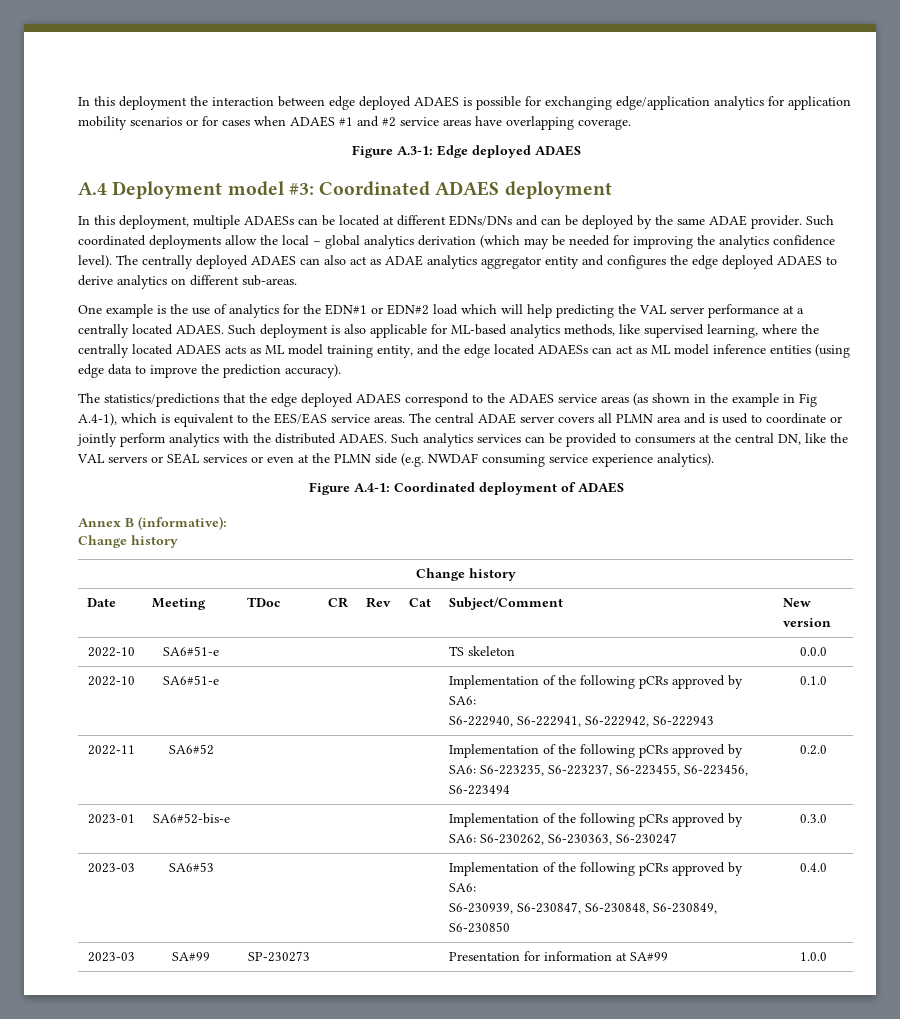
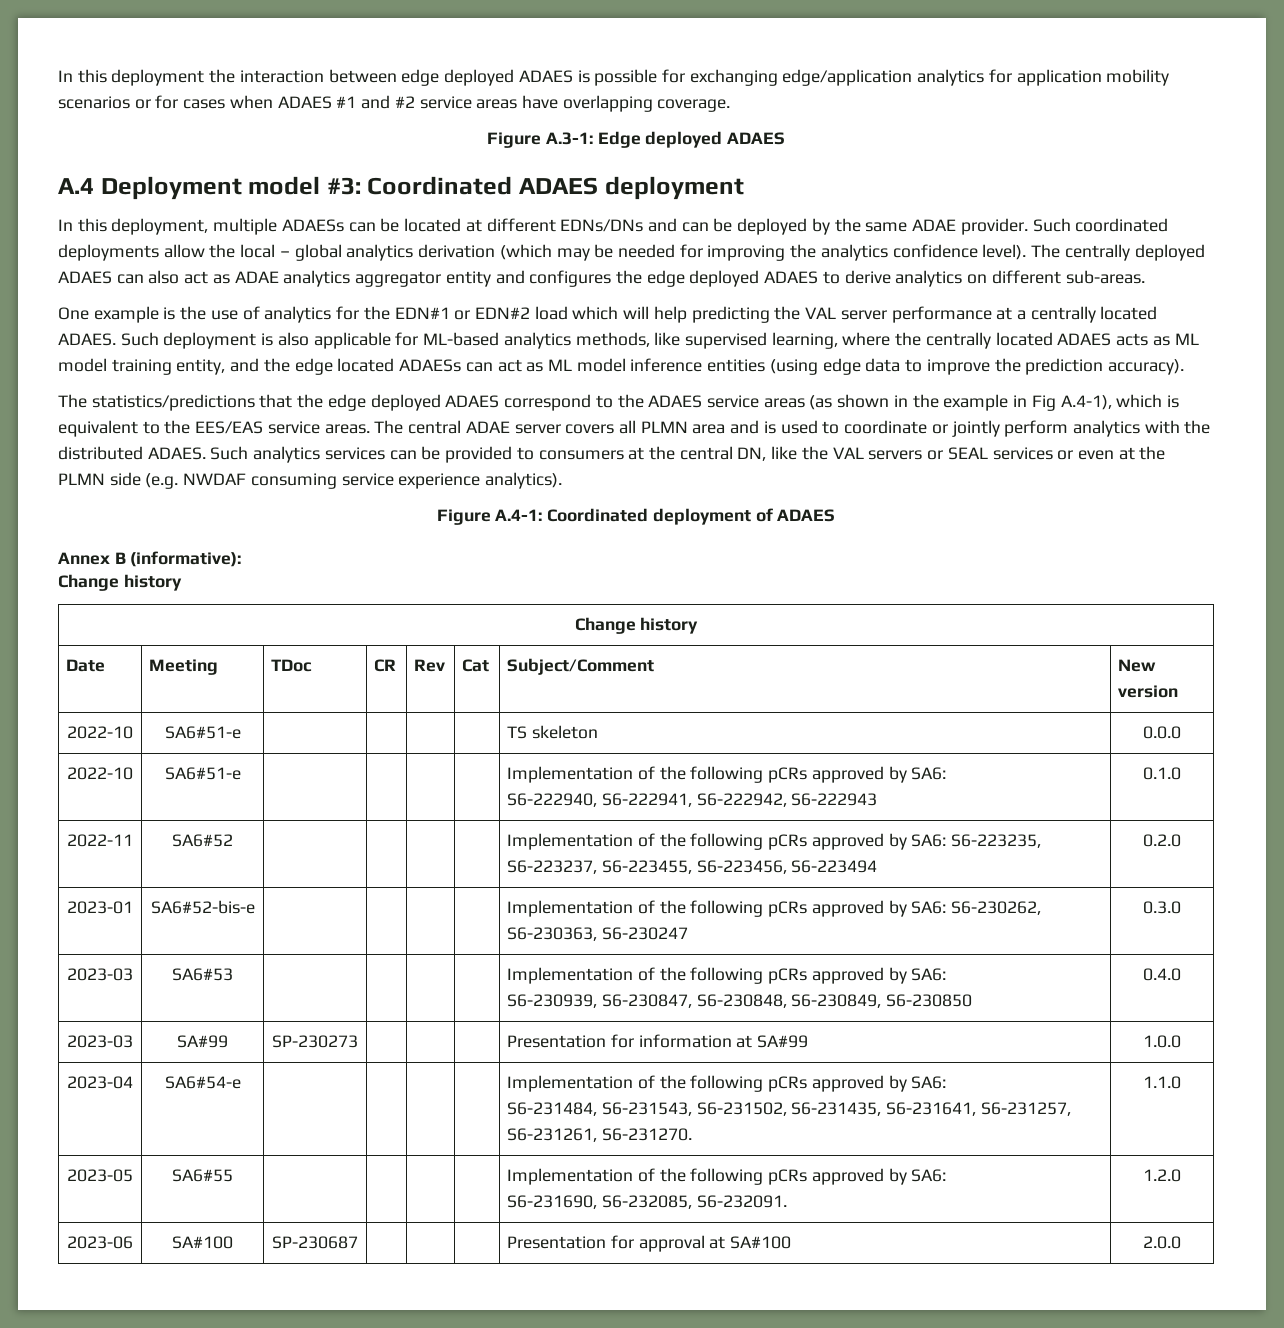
+ 2023-04 | SA6#54-e | | | | | Implementation of the following pCRs approved by SA6:
+ S6-231484, S6-231543, S6-231502, S6-231435, S6-231641, S6-231257, S6-231261, S6-231270. | 1.1.0
+ 2023-05 | SA6#55 | | | | | Implementation of the following pCRs approved by SA6:
+ S6-231690, S6-232085, S6-232091. | 1.2.0
+ 2023-06 | SA#100 | SP-230687 | | | | Presentation for approval at SA#100 | 2.0.0

